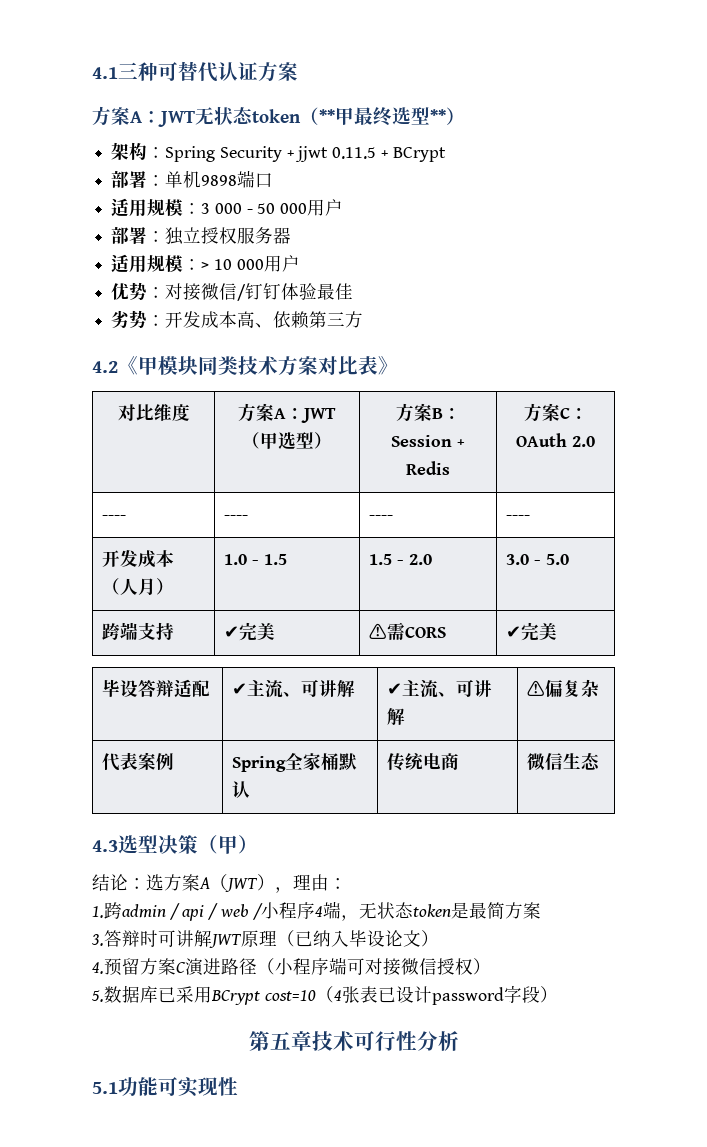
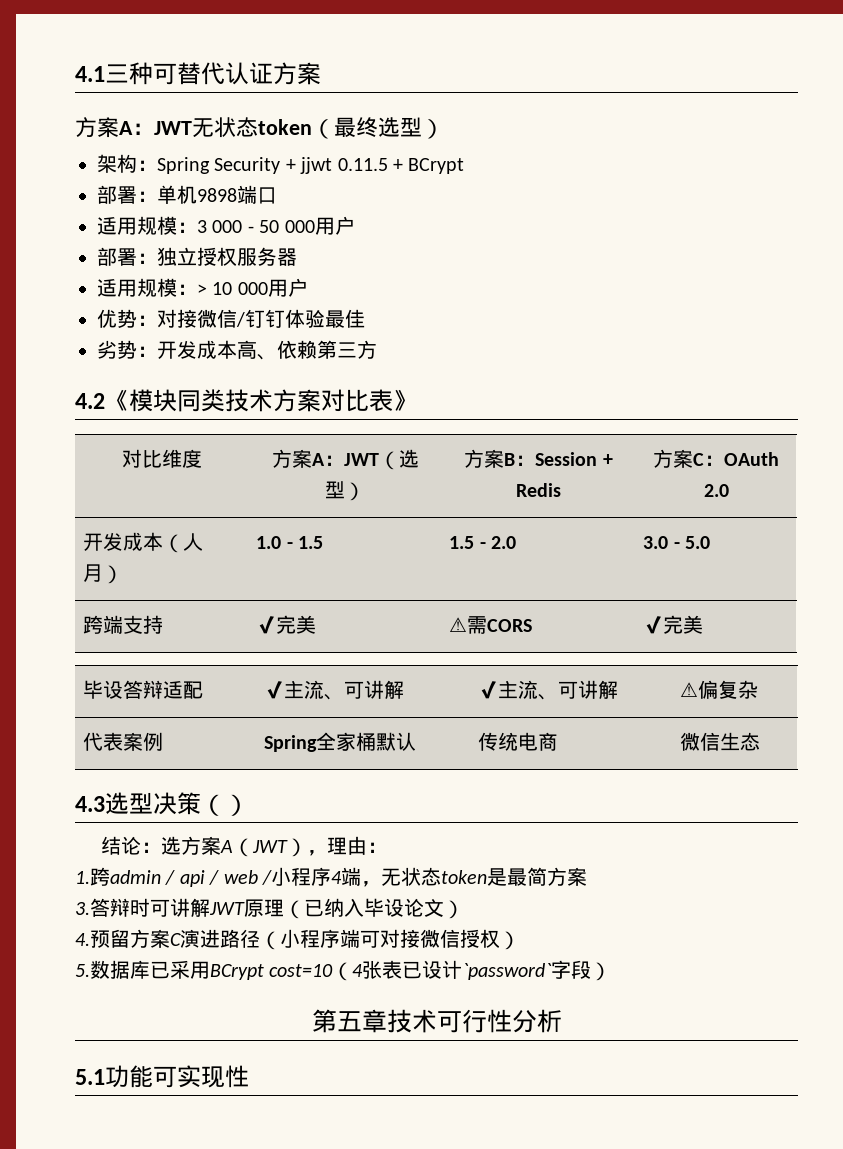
- 方案A：JWT无状态token（**甲最终选型**）
+ 方案A：JWT无状态token（最终选型）
- 4.2《甲模块同类技术方案对比表》
+ 4.2《模块同类技术方案对比表》
- 对比维度 | 方案A：JWT（甲选型） | 方案B：Session + Redis | 方案C：OAuth 2.0
+ 对比维度 | 方案A：JWT（选型） | 方案B：Session + Redis | 方案C：OAuth 2.0
- ---- | ---- | ---- | ----
- 4.3选型决策（甲）
+ 4.3选型决策（）
- 5.数据库已采用BCrypt cost=10（4张表已设计password字段）
+ 5.数据库已采用BCrypt cost=10（4张表已设计`password`字段）

